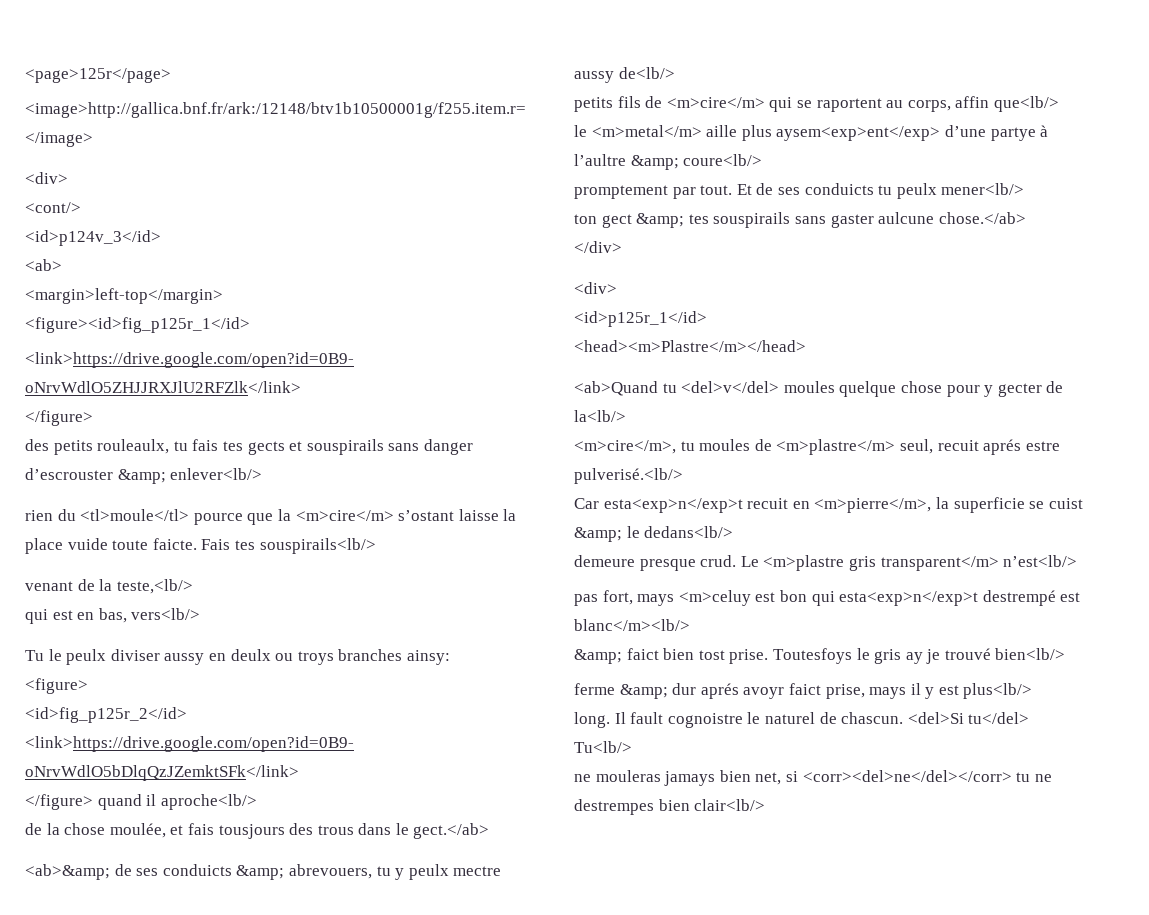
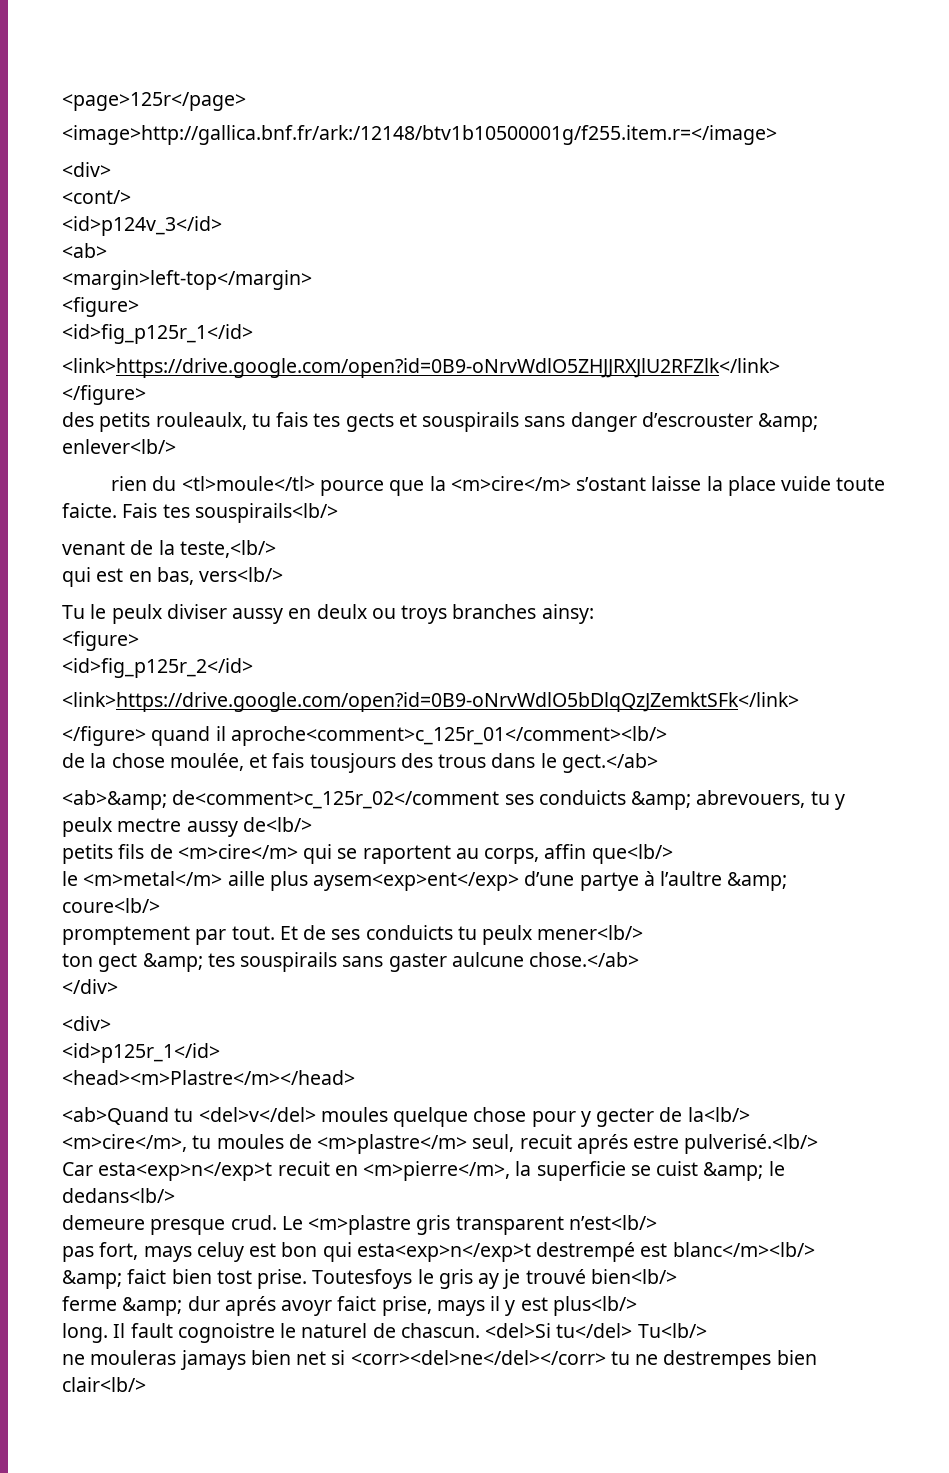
  <margin>left-top</margin>
- <figure><id>fig_p125r_1</id>
+ <figure>
+ <id>fig_p125r_1</id>
- </figure> quand il aproche<lb/>
+ </figure> quand il aproche<comment>c_125r_01</comment><lb/>
- <ab>&amp; de ses conduicts &amp; abrevouers, tu y peulx mectre aussy de<lb/>
+ <ab>&amp; de<comment>c_125r_02</comment ses conduicts &amp; abrevouers, tu y peulx mectre aussy de<lb/>
- Le <m>plastre gris transparent</m> n’est<lb/>
+ Le <m>plastre gris transparent n’est<lb/>
- pas fort, mays <m>celuy est bon qui esta<exp>n</exp>t destrempé est blanc</m><lb/>
+ pas fort, mays celuy est bon qui esta<exp>n</exp>t destrempé est blanc</m><lb/>
- ne mouleras jamays bien net, si <corr><del>ne</del></corr> tu ne destrempes bien clair<lb/>
+ ne mouleras jamays bien net si <corr><del>ne</del></corr> tu ne destrempes bien clair<lb/>

